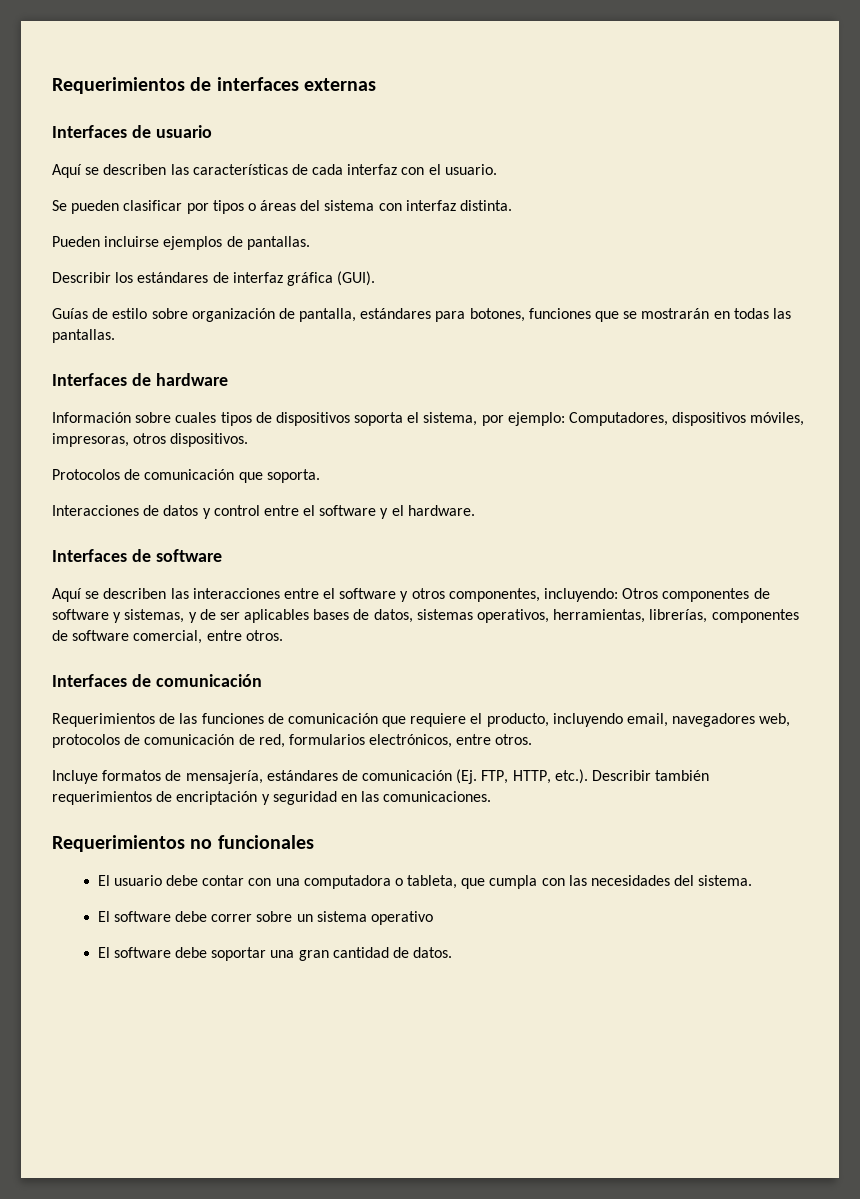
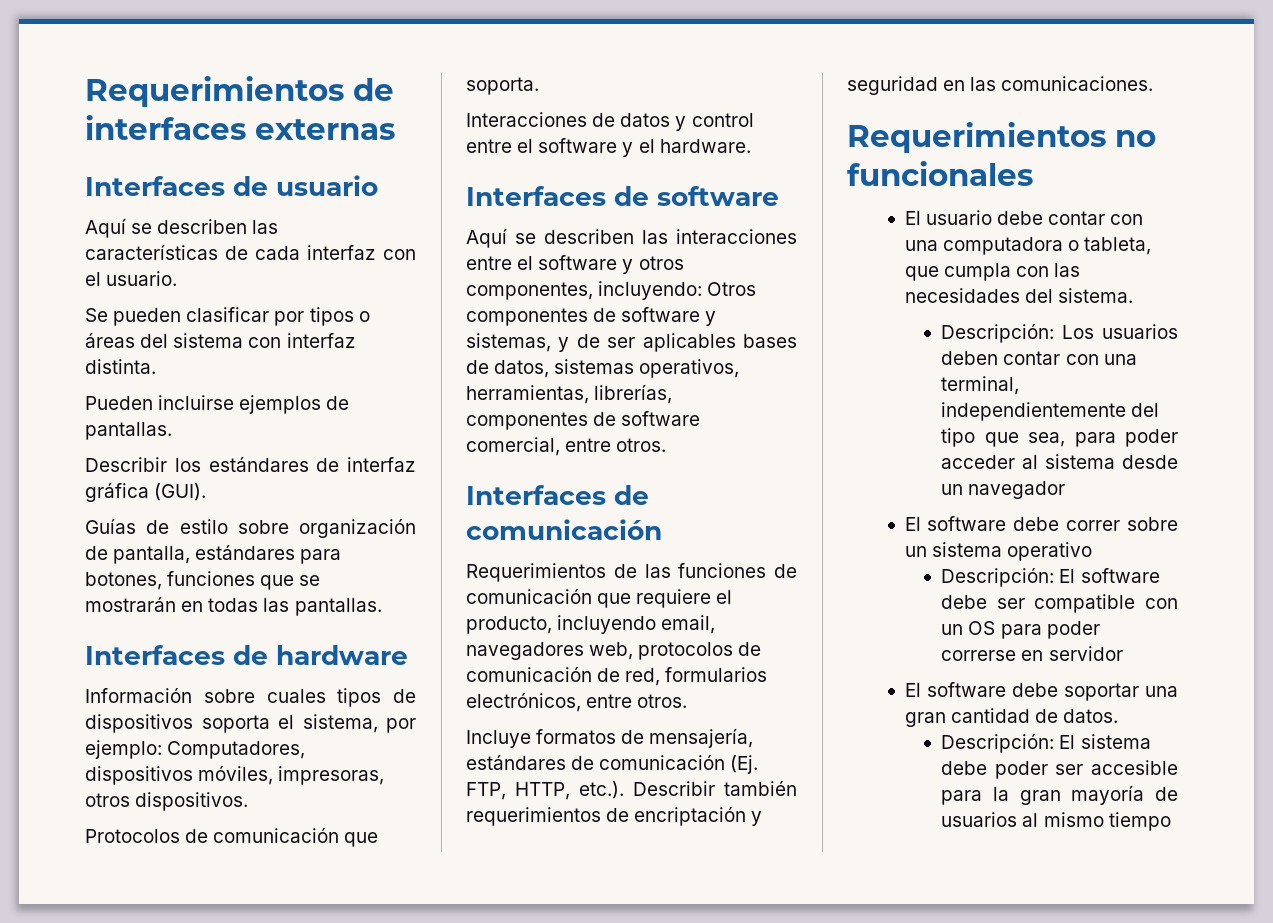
+ Descripción: Los usuarios deben contar con una terminal, independientemente del tipo que sea, para poder acceder al sistema desde un navegador
+ Descripción: El software debe ser compatible con un OS para poder correrse en servidor
+ Descripción: El sistema debe poder ser accesible para la gran mayoría de usuarios al mismo tiempo

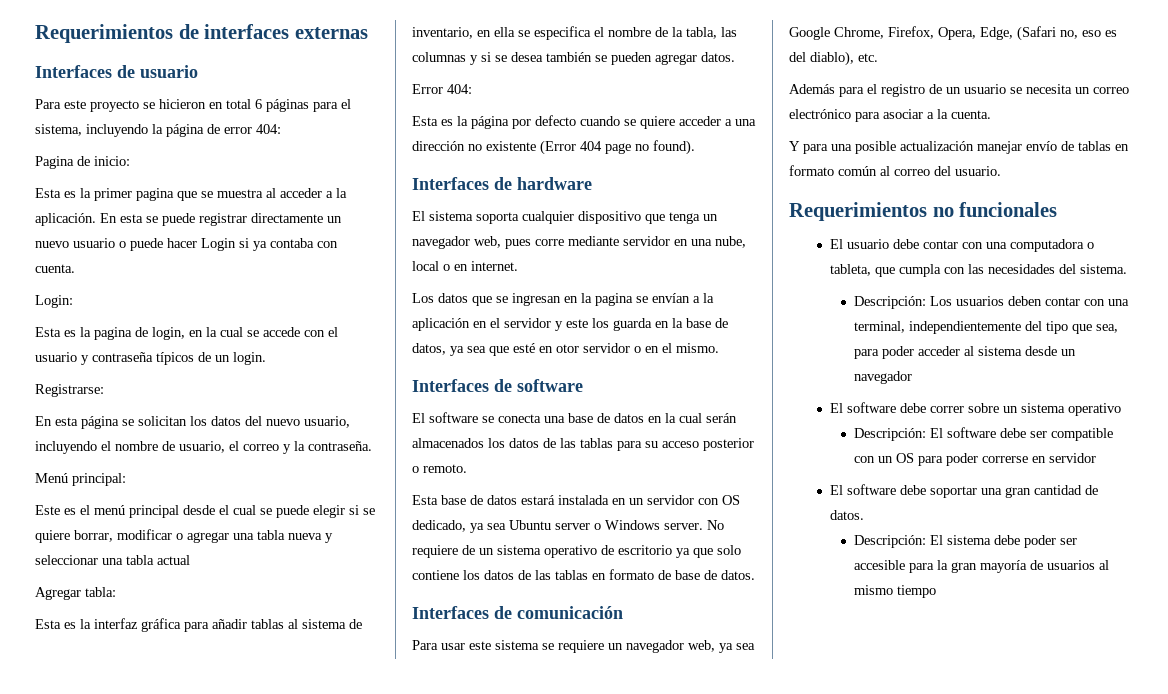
- Aquí se describen las características de cada interfaz con el usuario.
- Se pueden clasificar por tipos o áreas del sistema con interfaz distinta.
- Pueden incluirse ejemplos de pantallas.
- Describir los estándares de interfaz gráfica (GUI).
- Guías de estilo sobre organización de pantalla, estándares para botones, funciones que se mostrarán en todas las pantallas.
+ Para este proyecto se hicieron en total 6 páginas para el sistema, incluyendo la página de error 404:
+ Pagina de inicio:
+ Esta es la primer pagina que se muestra al acceder a la aplicación. En esta se puede registrar directamente un nuevo usuario o puede hacer Login si ya contaba con cuenta.
+ Login:
+ Esta es la pagina de login, en la cual se accede con el usuario y contraseña típicos de un login.
+ Registrarse:
+ En esta página se solicitan los datos del nuevo usuario, incluyendo el nombre de usuario, el correo y la contraseña.
+ Menú principal:
+ Este es el menú principal desde el cual se puede elegir si se quiere borrar, modificar o agregar una tabla nueva y seleccionar una tabla actual
+ Agregar tabla:
+ Esta es la interfaz gráfica para añadir tablas al sistema de inventario, en ella se especifica el nombre de la tabla, las columnas y si se desea también se pueden agregar datos.
+ Error 404:
+ Esta es la página por defecto cuando se quiere acceder a una dirección no existente (Error 404 page no found).
  Interfaces de hardware
- Información sobre cuales tipos de dispositivos soporta el sistema, por ejemplo: Computadores, dispositivos móviles, impresoras, otros dispositivos.
- Protocolos de comunicación que soporta.
- Interacciones de datos y control entre el software y el hardware.
+ El sistema soporta cualquier dispositivo que tenga un navegador web, pues corre mediante servidor en una nube, local o en internet.
+ Los datos que se ingresan en la pagina se envían a la aplicación en el servidor y este los guarda en la base de datos, ya sea que esté en otor servidor o en el mismo.
  Interfaces de software
- Aquí se describen las interacciones entre el software y otros componentes, incluyendo: Otros componentes de software y sistemas, y de ser aplicables bases de datos, sistemas operativos, herramientas, librerías, componentes de software comercial, entre otros.
+ El software se conecta una base de datos en la cual serán almacenados los datos de las tablas para su acceso posterior o remoto.
+ Esta base de datos estará instalada en un servidor con OS dedicado, ya sea Ubuntu server o Windows server. No requiere de un sistema operativo de escritorio ya que solo contiene los datos de las tablas en formato de base de datos.
  Interfaces de comunicación
- Requerimientos de las funciones de comunicación que requiere el producto, incluyendo email, navegadores web, protocolos de comunicación de red, formularios electrónicos, entre otros.
- Incluye formatos de mensajería, estándares de comunicación (Ej. FTP, HTTP, etc.). Describir también requerimientos de encriptación y seguridad en las comunicaciones.
+ Para usar este sistema se requiere un navegador web, ya sea Google Chrome, Firefox, Opera, Edge, (Safari no, eso es del diablo), etc.
+ Además para el registro de un usuario se necesita un correo electrónico para asociar a la cuenta.
+ Y para una posible actualización manejar envío de tablas en formato común al correo del usuario.

